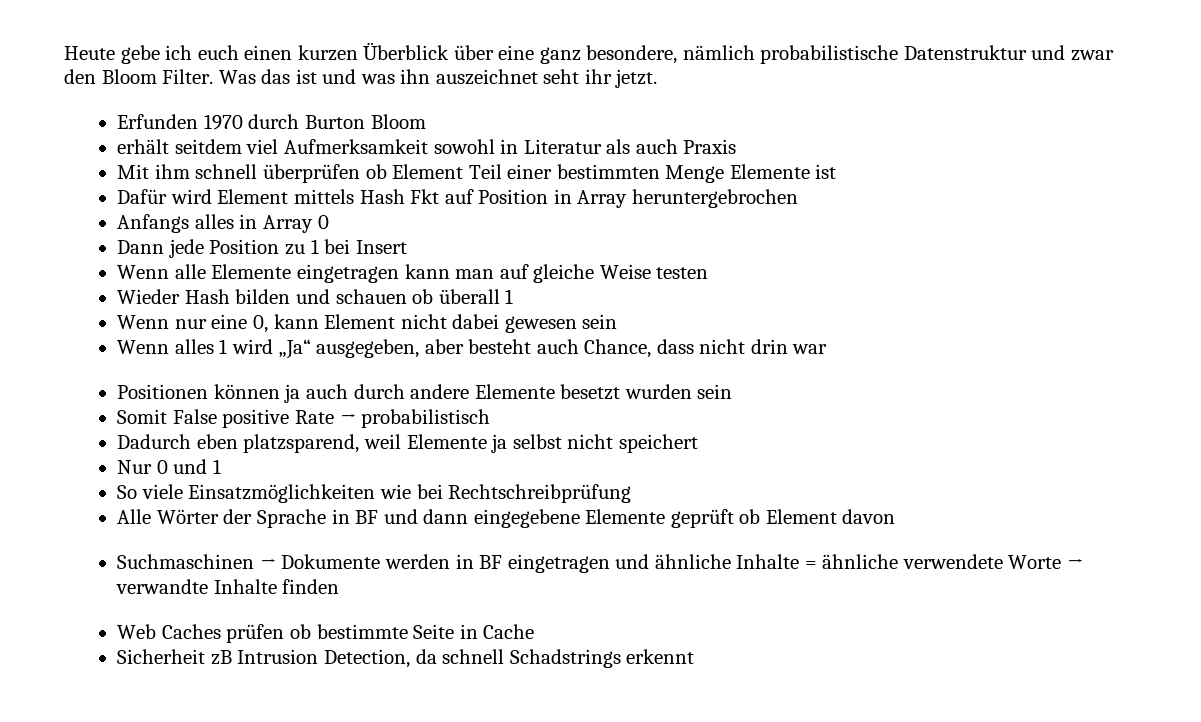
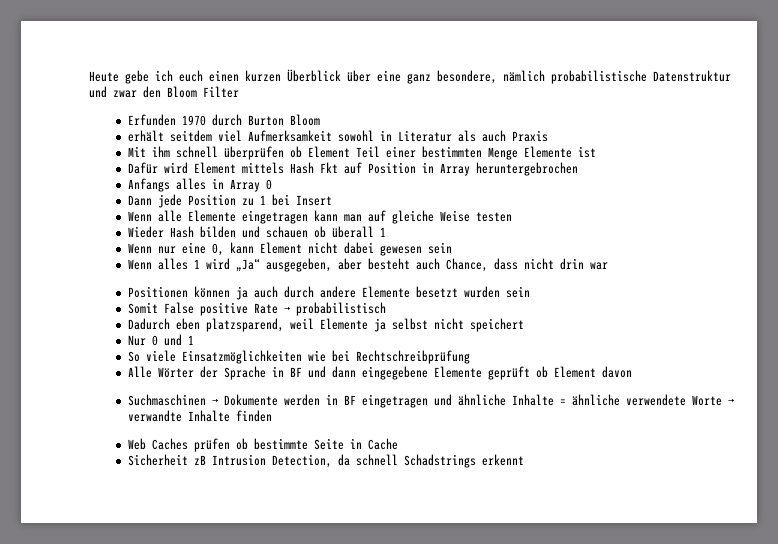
- Heute gebe ich euch einen kurzen Überblick über eine ganz besondere, nämlich probabilistische Datenstruktur und zwar den Bloom Filter. Was das ist und was ihn auszeichnet seht ihr jetzt.
+ Heute gebe ich euch einen kurzen Überblick über eine ganz besondere, nämlich probabilistische Datenstruktur und zwar den Bloom Filter

